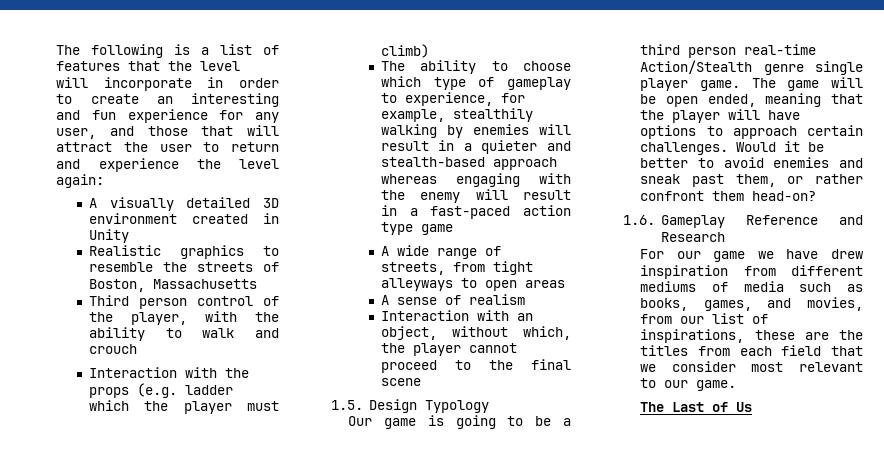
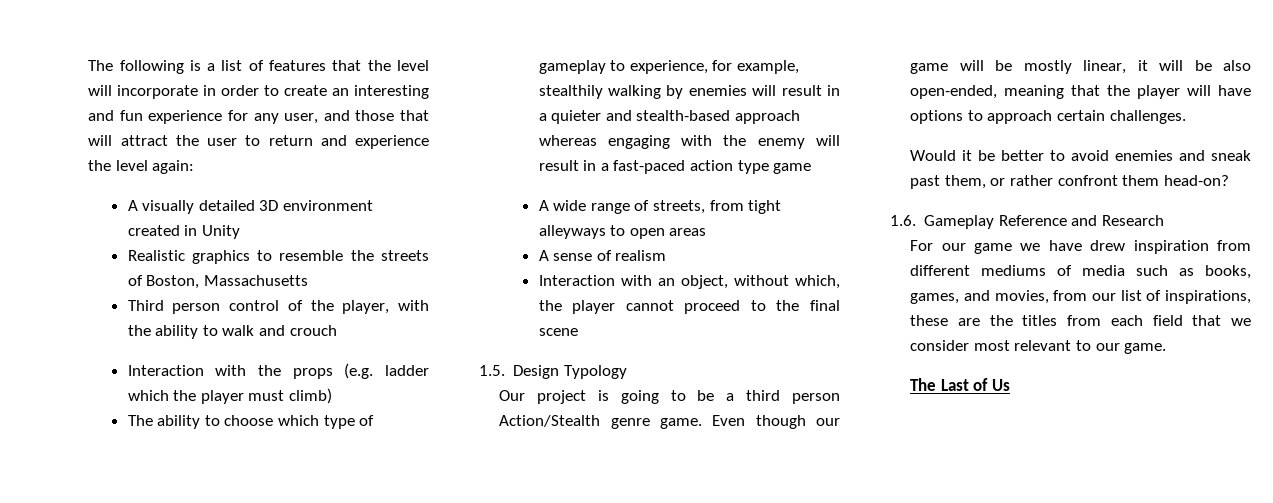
- Our game is going to be a third person real-time Action/Stealth genre single player game. The game will be open ended, meaning that the player will have options to approach certain challenges. Would it be better to avoid enemies and sneak past them, or rather confront them head-on?
+ Our project is going to be a third person Action/Stealth genre game. Even though our game will be mostly linear, it will be also open-ended, meaning that the player will have options to approach certain challenges.
+ Would it be better to avoid enemies and sneak past them, or rather confront them head-on?

